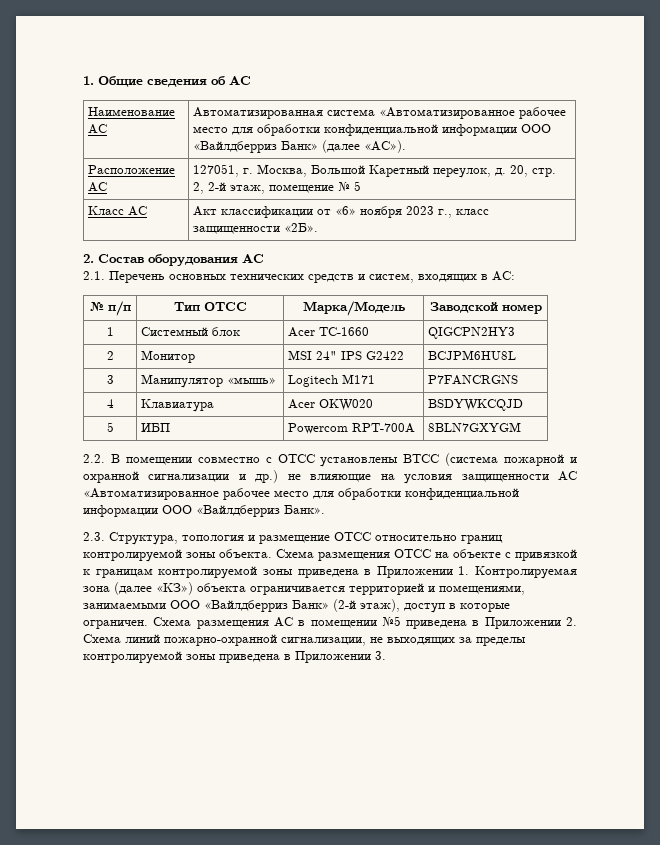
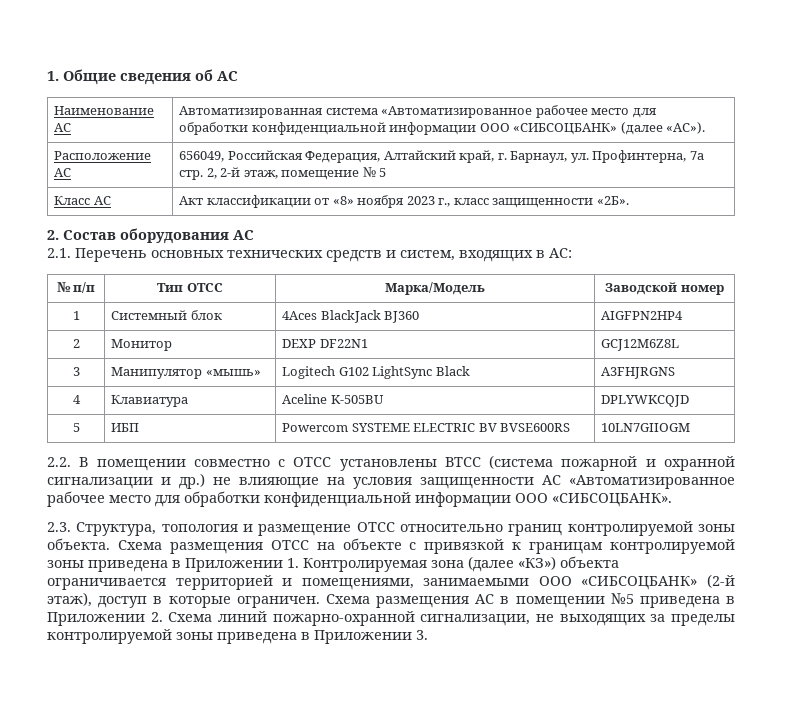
- Наименование АС | Автоматизированная система «Автоматизированное рабочее место для обработки конфиденциальной информации ООО «Вайлдберриз Банк» (далее «АС»).
+ Наименование АС | Автоматизированная система «Автоматизированное рабочее место для обработки конфиденциальной информации ООО «СИБСОЦБАНК» (далее «АС»).
- Расположение АС | 127051, г. Москва, Большой Каретный переулок, д. 20, стр. 2, 2-й этаж, помещение № 5
+ Расположение АС | 656049, Российская Федерация, Алтайский край, г. Барнаул, ул. Профинтерна, 7а стр. 2, 2-й этаж, помещение № 5
- Класс АС | Акт классификации от «6» ноября 2023 г., класс защищенности «2Б».
+ Класс АС | Акт классификации от «8» ноября 2023 г., класс защищенности «2Б».
- 1 | Системный блок | Acer TC-1660 | QIGCPN2HY3
- 2 | Монитор | MSI 24" IPS G2422 | BCJPM6HU8L
+ 1 | Системный блок | 4Aces BlackJack BJ360 | АIGFPN2HР4
+ 2 | Монитор | DEXP DF22N1 | GCJ12M6Z8L
- 3 | Манипулятор «мышь» | Logitech M171 | P7FANCRGNS
+ 3 | Манипулятор «мышь» | Logitech G102 LightSync Black | A3FHJRGNS
- 4 | Клавиатура | Acer OKW020 | BSDYWKCQJD
+ 4 | Клавиатура | Aceline K-505BU | DPLYWKCQJD
- 5 | ИБП | Powercom RPT-700A | 8BLN7GXYGM
+ 5 | ИБП | Powercom SYSTEME ELECTRIC BV BVSE600RS | 10LN7GIIOGM
- 2.2. В помещении совместно с ОТСС установлены ВТСС (система пожарной и охранной сигнализации и др.) не влияющие на условия защищенности АС «Автоматизированное рабочее место для обработки конфиденциальной информации ООО «Вайлдберриз Банк».
+ 2.2. В помещении совместно с ОТСС установлены ВТСС (система пожарной и охранной сигнализации и др.) не влияющие на условия защищенности АС «Автоматизированное рабочее место для обработки конфиденциальной информации ООО «СИБСОЦБАНК».
- Схема размещения ОТСС на объекте с привязкой к границам контролируемой зоны приведена в Приложении 1. Контролируемая зона (далее «КЗ») объекта ограничивается территорией и помещениями, занимаемыми ООО «Вайлдберриз Банк» (2-й этаж), доступ в которые ограничен.
+ Схема размещения ОТСС на объекте с привязкой к границам контролируемой зоны приведена в Приложении 1. Контролируемая зона (далее «КЗ») объекта ограничивается территорией и помещениями, занимаемыми ООО «СИБСОЦБАНК» (2-й этаж), доступ в которые ограничен.

